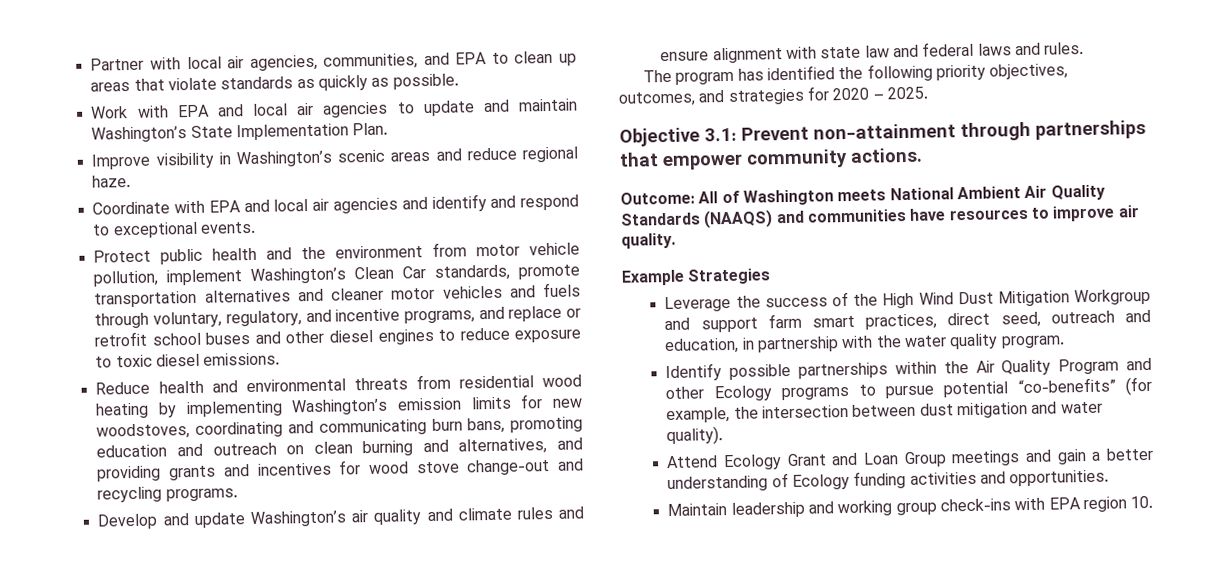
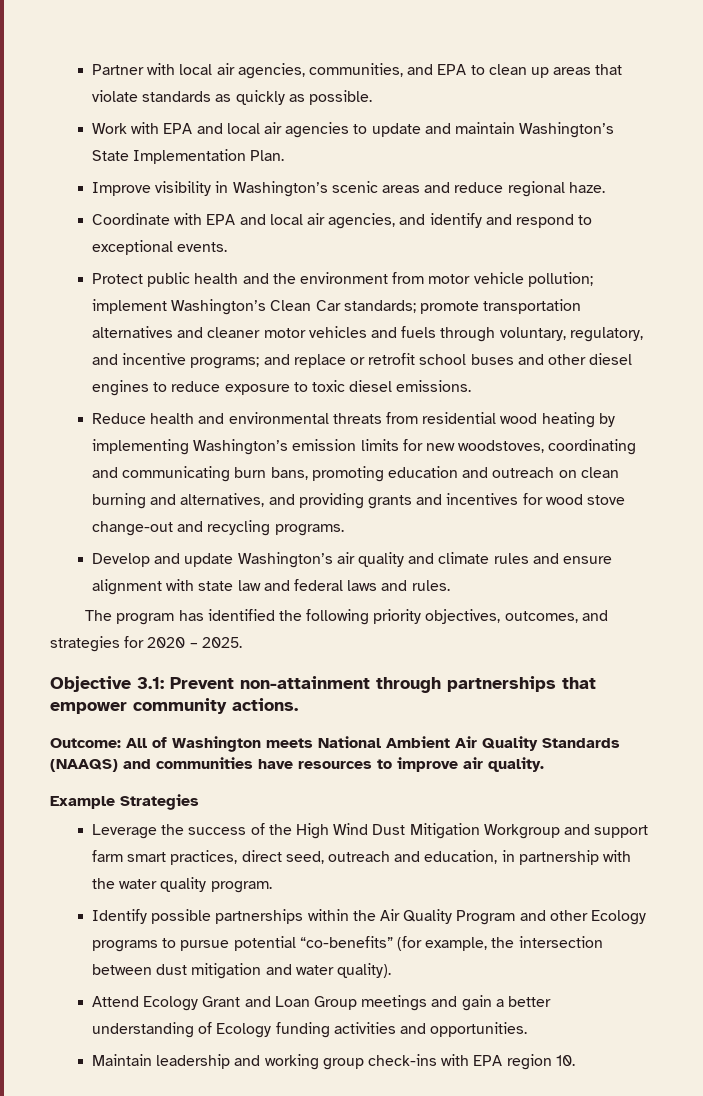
- Coordinate with EPA and local air agencies and identify and respond to exceptional events.
+ Coordinate with EPA and local air agencies, and identify and respond to exceptional events.
- Protect public health and the environment from motor vehicle pollution, implement Washington’s Clean Car standards, promote transportation alternatives and cleaner motor vehicles and fuels through voluntary, regulatory, and incentive programs, and replace or retrofit school buses and other diesel engines to reduce exposure to toxic diesel emissions.
+ Protect public health and the environment from motor vehicle pollution; implement Washington’s Clean Car standards; promote transportation alternatives and cleaner motor vehicles and fuels through voluntary, regulatory, and incentive programs; and replace or retrofit school buses and other diesel engines to reduce exposure to toxic diesel emissions.

